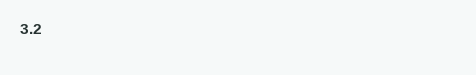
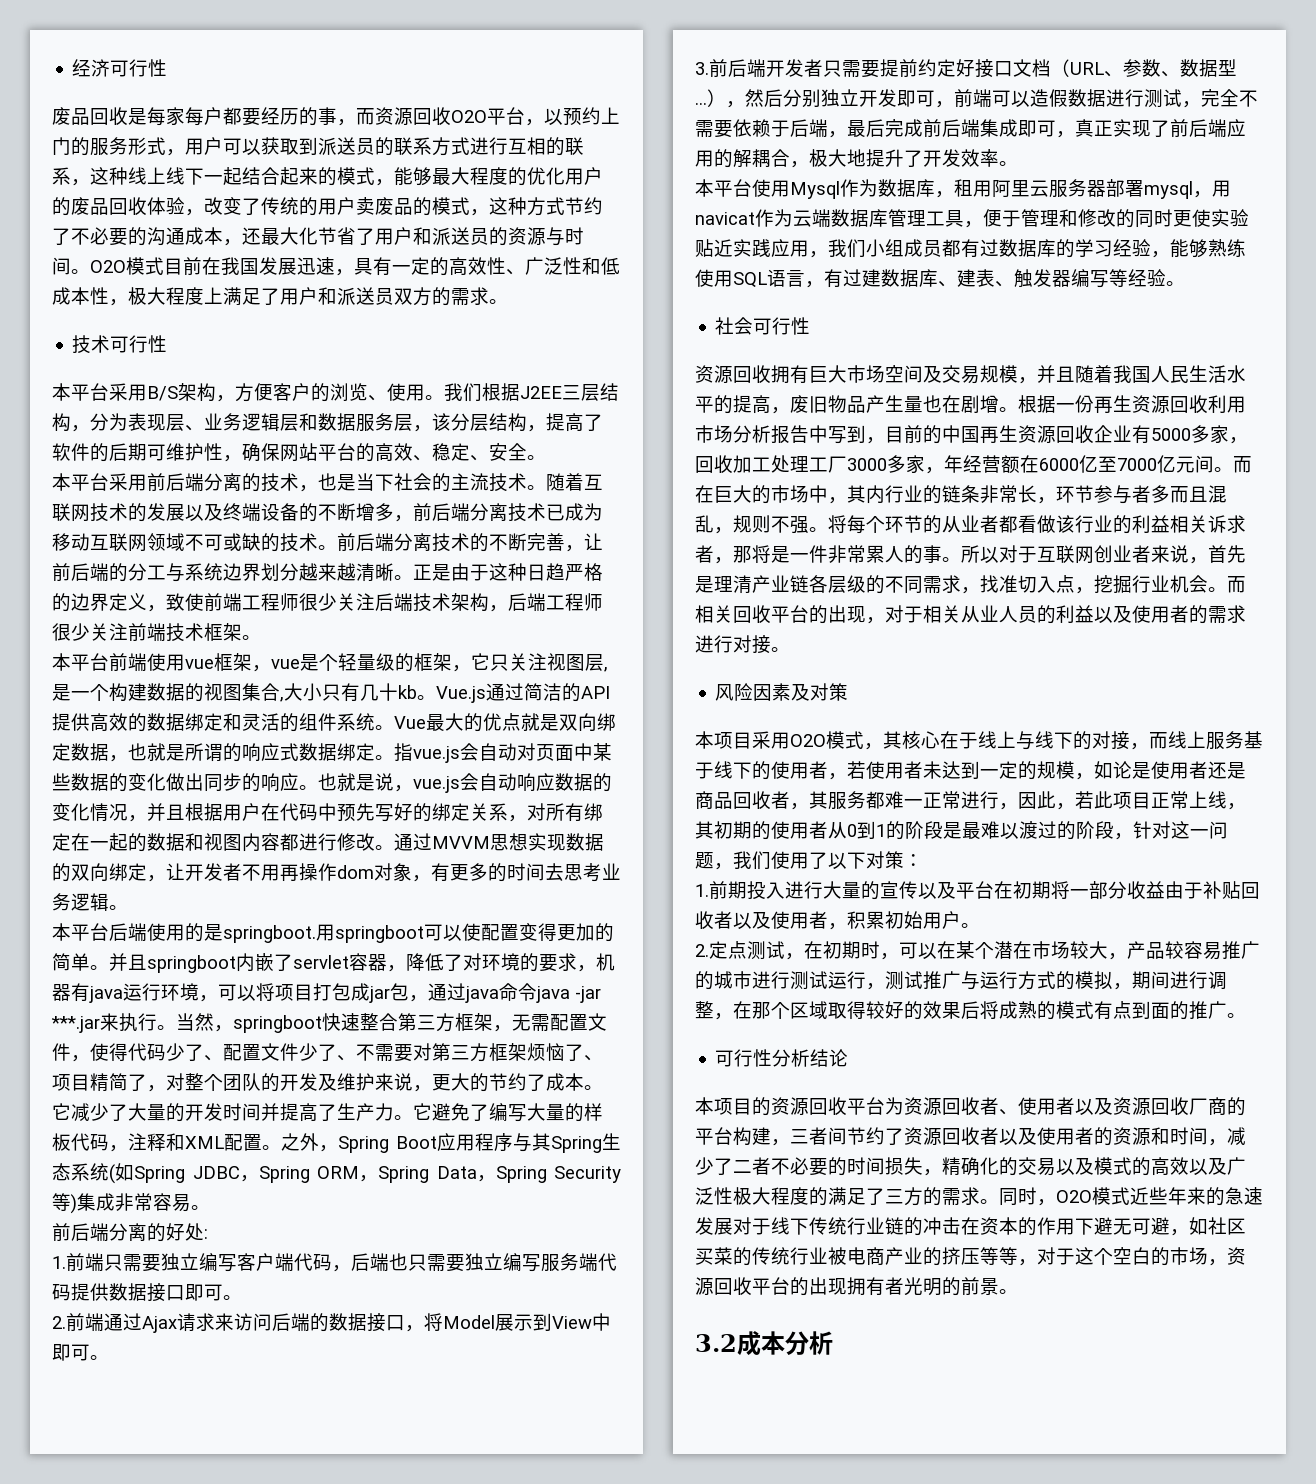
- 3.2
+ 经济可行性
+ 废品回收是每家每户都要经历的事，而资源回收O2O平台，以预约上门的服务形式，用户可以获取到派送员的联系方式进行互相的联系，这种线上线下一起结合起来的模式，能够最大程度的优化用户的废品回收体验，改变了传统的用户卖废品的模式，这种方式节约了不必要的沟通成本，还最大化节省了用户和派送员的资源与时间。O2O模式目前在我国发展迅速，具有一定的高效性、广泛性和低成本性，极大程度上满足了用户和派送员双方的需求。
+ 技术可行性
+ 本平台采用B/S架构，方便客户的浏览、使用。我们根据J2EE三层结构，分为表现层、业务逻辑层和数据服务层，该分层结构，提高了软件的后期可维护性，确保网站平台的高效、稳定、安全。
+ 本平台采用前后端分离的技术，也是当下社会的主流技术。随着互联网技术的发展以及终端设备的不断增多，前后端分离技术已成为移动互联网领域不可或缺的技术。前后端分离技术的不断完善，让前后端的分工与系统边界划分越来越清晰。正是由于这种日趋严格的边界定义，致使前端工程师很少关注后端技术架构，后端工程师很少关注前端技术框架。
+ 本平台前端使用vue框架，vue是个轻量级的框架，它只关注视图层,是一个构建数据的视图集合,大小只有几十kb。Vue.js通过简洁的API提供高效的数据绑定和灵活的组件系统。Vue最大的优点就是双向绑定数据，也就是所谓的响应式数据绑定。指vue.js会自动对页面中某些数据的变化做出同步的响应。也就是说，vue.js会自动响应数据的变化情况，并且根据用户在代码中预先写好的绑定关系，对所有绑定在一起的数据和视图内容都进行修改。通过MVVM思想实现数据的双向绑定，让开发者不用再操作dom对象，有更多的时间去思考业务逻辑。
+ 本平台后端使用的是springboot.用springboot可以使配置变得更加的简单。并且springboot内嵌了servlet容器，降低了对环境的要求，机器有java运行环境，可以将项目打包成jar包，通过java命令java -jar ***.jar来执行。当然，springboot快速整合第三方框架，无需配置文件，使得代码少了、配置文件少了、不需要对第三方框架烦恼了、项目精简了，对整个团队的开发及维护来说，更大的节约了成本。它减少了大量的开发时间并提高了生产力。它避免了编写大量的样板代码，注释和XML配置。之外，Spring Boot应用程序与其Spring生态系统(如Spring JDBC，Spring ORM，Spring Data，Spring Security等)集成非常容易。
+ 前后端分离的好处:
+ 1.前端只需要独⽴编写客户端代码，后端也只需要独⽴编写服务端代码提供数据接⼝即可。
+ 2.前端通过Ajax请求来访问后端的数据接⼝，将Model展示到View中即可。
+ 3.前后端开发者只需要提前约定好接⼝⽂档（URL、参数、数据型…），然后分别独⽴开发即可，前端可以造假数据进⾏测试，完全不需要依赖于后端，最后完成前后端集成即可，真正实现了前后端应⽤的解耦合，极⼤地提升了开发效率。
+ 本平台使用Mysql作为数据库，租用阿里云服务器部署mysql，用navicat作为云端数据库管理工具，便于管理和修改的同时更使实验贴近实践应用，我们小组成员都有过数据库的学习经验，能够熟练使用SQL语言，有过建数据库、建表、触发器编写等经验。
+ 社会可行性
+ 资源回收拥有巨大市场空间及交易规模，并且随着我国人民生活水平的提高，废旧物品产生量也在剧增。根据一份再生资源回收利用市场分析报告中写到，目前的中国再生资源回收企业有5000多家，回收加工处理工厂3000多家，年经营额在6000亿至7000亿元间。而在巨大的市场中，其内行业的链条非常长，环节参与者多而且混乱，规则不强。将每个环节的从业者都看做该行业的利益相关诉求者，那将是一件非常累人的事。所以对于互联网创业者来说，首先是理清产业链各层级的不同需求，找准切入点，挖掘行业机会。而相关回收平台的出现，对于相关从业人员的利益以及使用者的需求进行对接。
+ 风险因素及对策
+ 本项目采用O2O模式，其核心在于线上与线下的对接，而线上服务基于线下的使用者，若使用者未达到一定的规模，如论是使用者还是商品回收者，其服务都难一正常进行，因此，若此项目正常上线，其初期的使用者从0到1的阶段是最难以渡过的阶段，针对这一问题，我们使用了以下对策：
+ 1.前期投入进行大量的宣传以及平台在初期将一部分收益由于补贴回收者以及使用者，积累初始用户。
+ 2.定点测试，在初期时，可以在某个潜在市场较大，产品较容易推广的城市进行测试运行，测试推广与运行方式的模拟，期间进行调整，在那个区域取得较好的效果后将成熟的模式有点到面的推广。
+ 可行性分析结论
+ 本项目的资源回收平台为资源回收者、使用者以及资源回收厂商的平台构建，三者间节约了资源回收者以及使用者的资源和时间，减少了二者不必要的时间损失，精确化的交易以及模式的高效以及广泛性极大程度的满足了三方的需求。同时，O2O模式近些年来的急速发展对于线下传统行业链的冲击在资本的作用下避无可避，如社区买菜的传统行业被电商产业的挤压等等，对于这个空白的市场，资源回收平台的出现拥有者光明的前景。
+ 3.2成本分析

